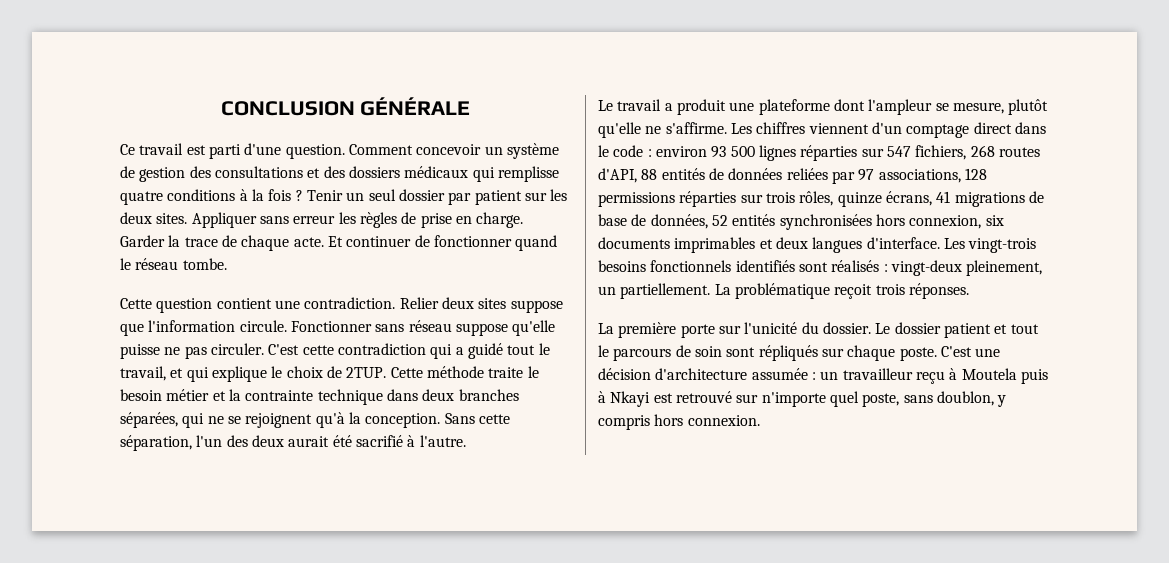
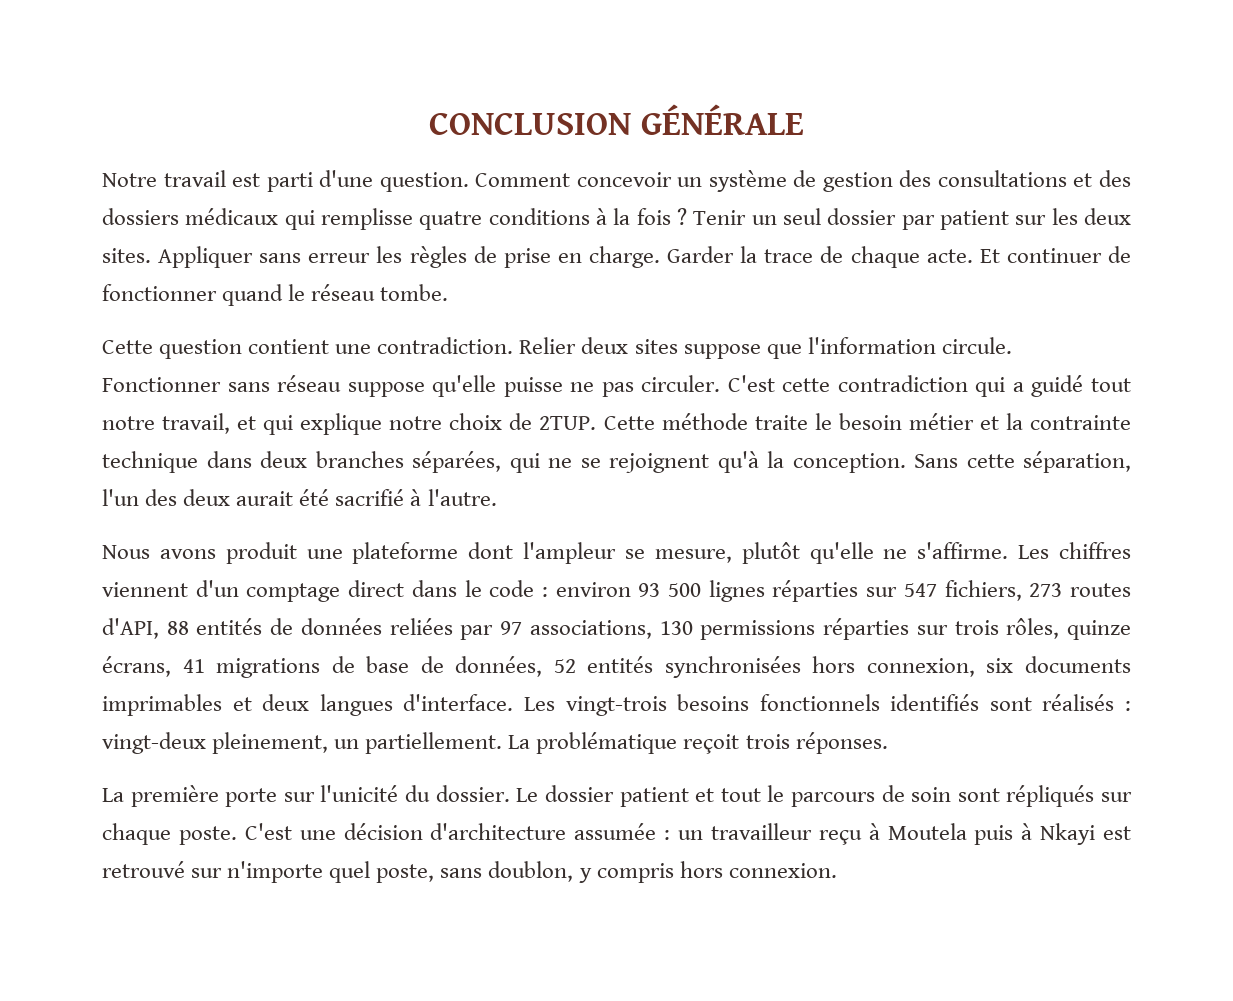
- Ce travail est parti d'une question.
+ Notre travail est parti d'une question.
- C'est cette contradiction qui a guidé tout le travail, et qui explique le choix de 2TUP.
+ C'est cette contradiction qui a guidé tout notre travail, et qui explique notre choix de 2TUP.
- Le travail a produit une plateforme dont l'ampleur se mesure, plutôt qu'elle ne s'affirme.
+ Nous avons produit une plateforme dont l'ampleur se mesure, plutôt qu'elle ne s'affirme.
- Les chiffres viennent d'un comptage direct dans le code : environ 93 500 lignes réparties sur 547 fichiers, 268 routes d'API, 88 entités de données reliées par 97 associations, 128 permissions réparties sur trois rôles, quinze écrans, 41 migrations de base de données, 52 entités synchronisées hors connexion, six documents imprimables et deux langues d'interface.
+ Les chiffres viennent d'un comptage direct dans le code : environ 93 500 lignes réparties sur 547 fichiers, 273 routes d'API, 88 entités de données reliées par 97 associations, 130 permissions réparties sur trois rôles, quinze écrans, 41 migrations de base de données, 52 entités synchronisées hors connexion, six documents imprimables et deux langues d'interface.

